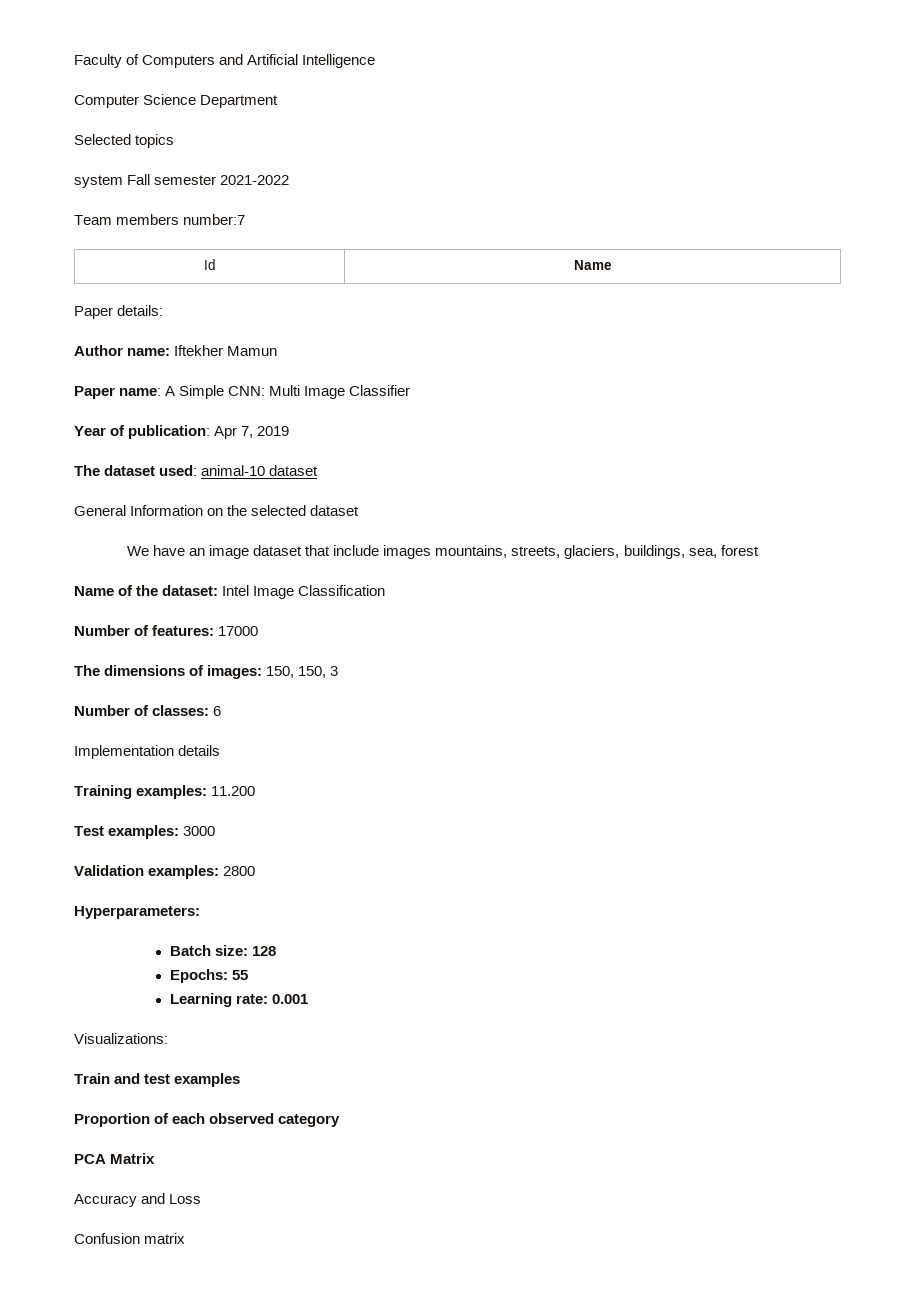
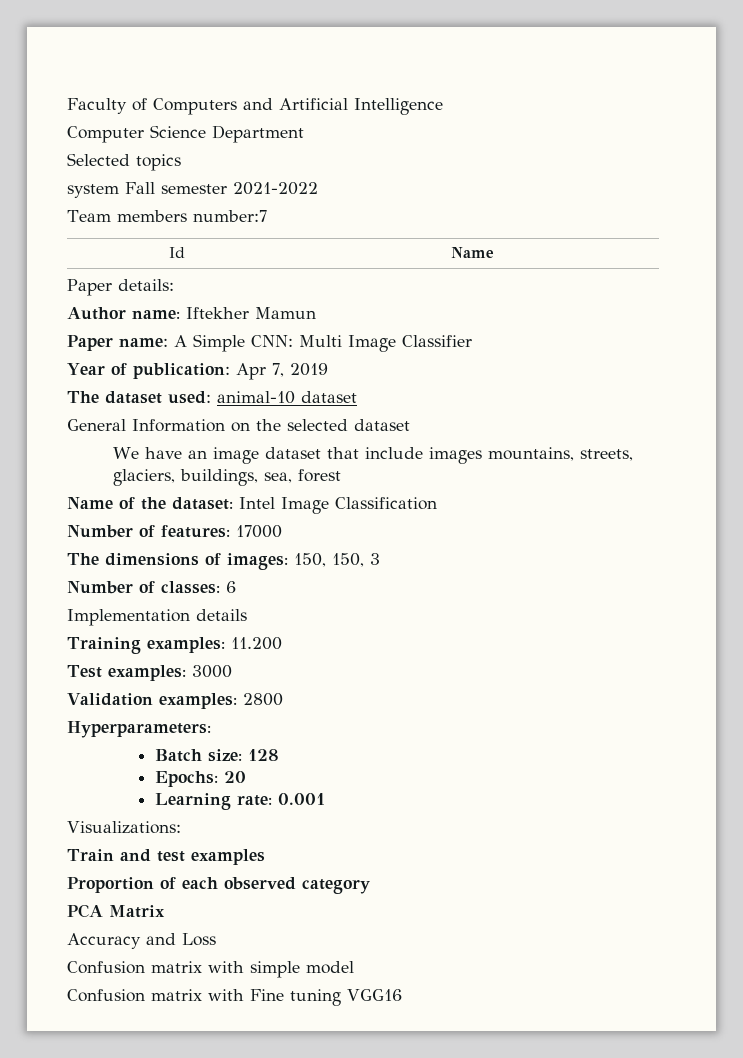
- Epochs: 55
+ Epochs: 20
- Confusion matrix
+ Confusion matrix with simple model
+ Confusion matrix with Fine tuning VGG16

